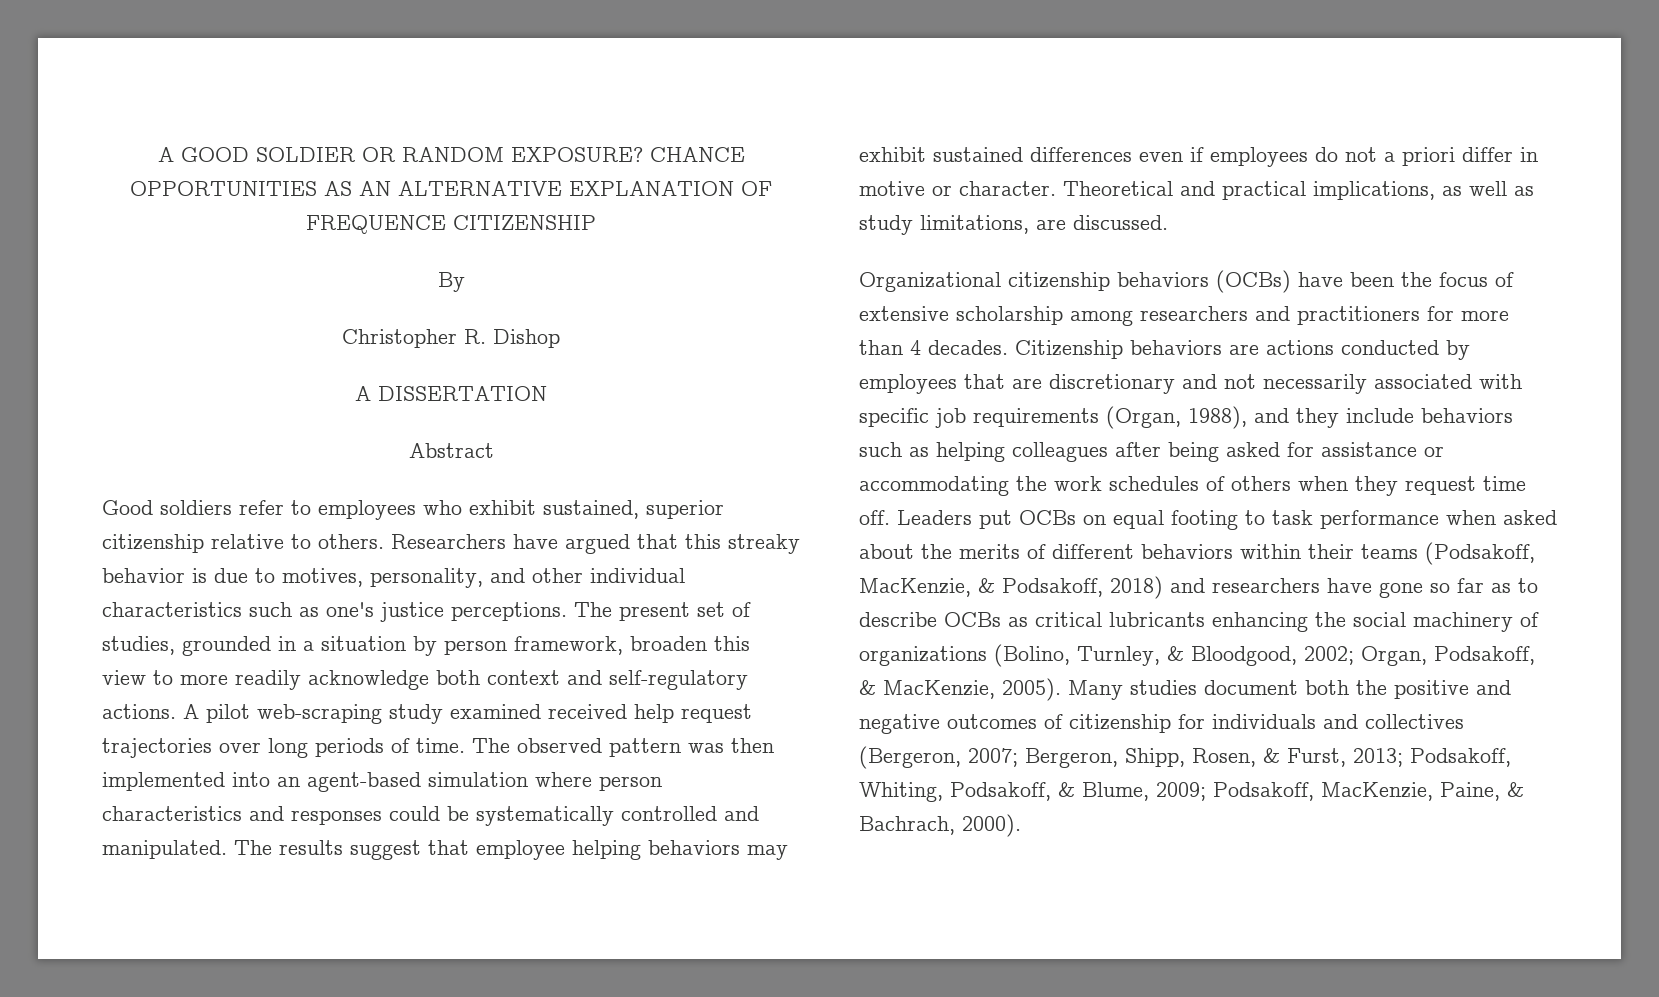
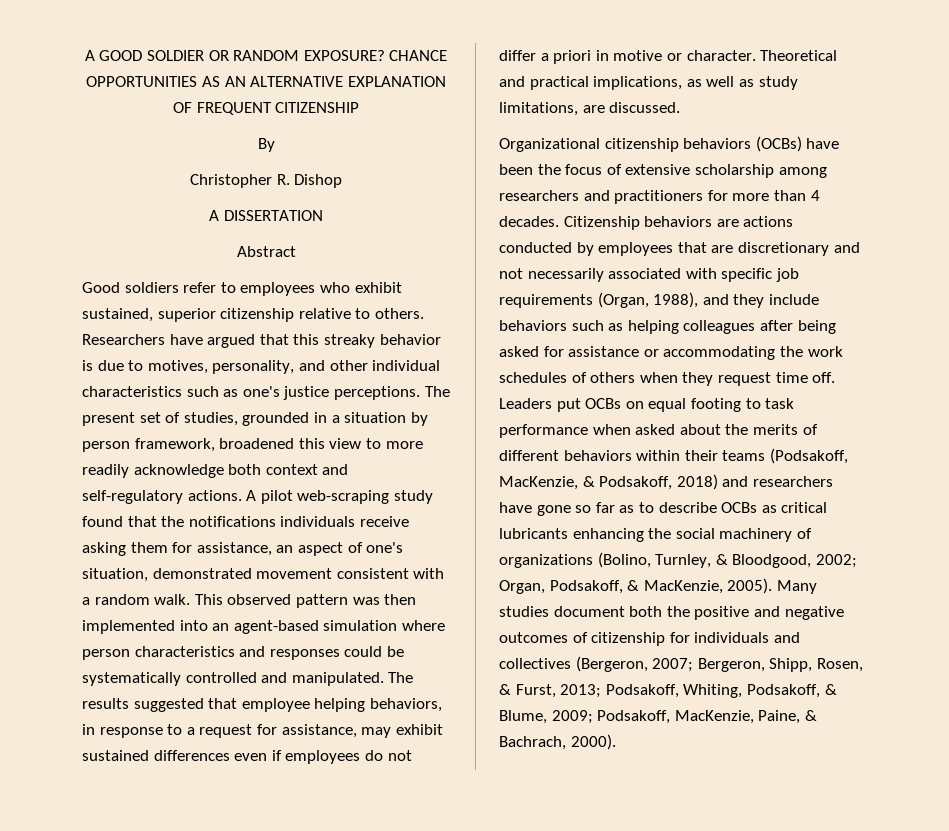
- CHANCE OPPORTUNITIES AS AN ALTERNATIVE EXPLANATION OF FREQUENCE CITIZENSHIP
+ CHANCE OPPORTUNITIES AS AN ALTERNATIVE EXPLANATION OF FREQUENT CITIZENSHIP
- The present set of studies, grounded in a situation by person framework, broaden this view to more readily acknowledge both context and self-regulatory actions.
+ The present set of studies, grounded in a situation by person framework, broadened this view to more readily acknowledge both context and self-regulatory actions.
- A pilot web-scraping study examined received help request trajectories over long periods of time. The observed pattern was then implemented into an agent-based simulation where person characteristics and responses could be systematically controlled and manipulated.
+ A pilot web-scraping study found that the notifications individuals receive asking them for assistance, an aspect of one's situation, demonstrated movement consistent with a random walk. This observed pattern was then implemented into an agent-based simulation where person characteristics and responses could be systematically controlled and manipulated.
- The results suggest that employee helping behaviors may exhibit sustained differences even if employees do not a priori differ in motive or character.
+ The results suggested that employee helping behaviors, in response to a request for assistance, may exhibit sustained differences even if employees do not differ a priori in motive or character.

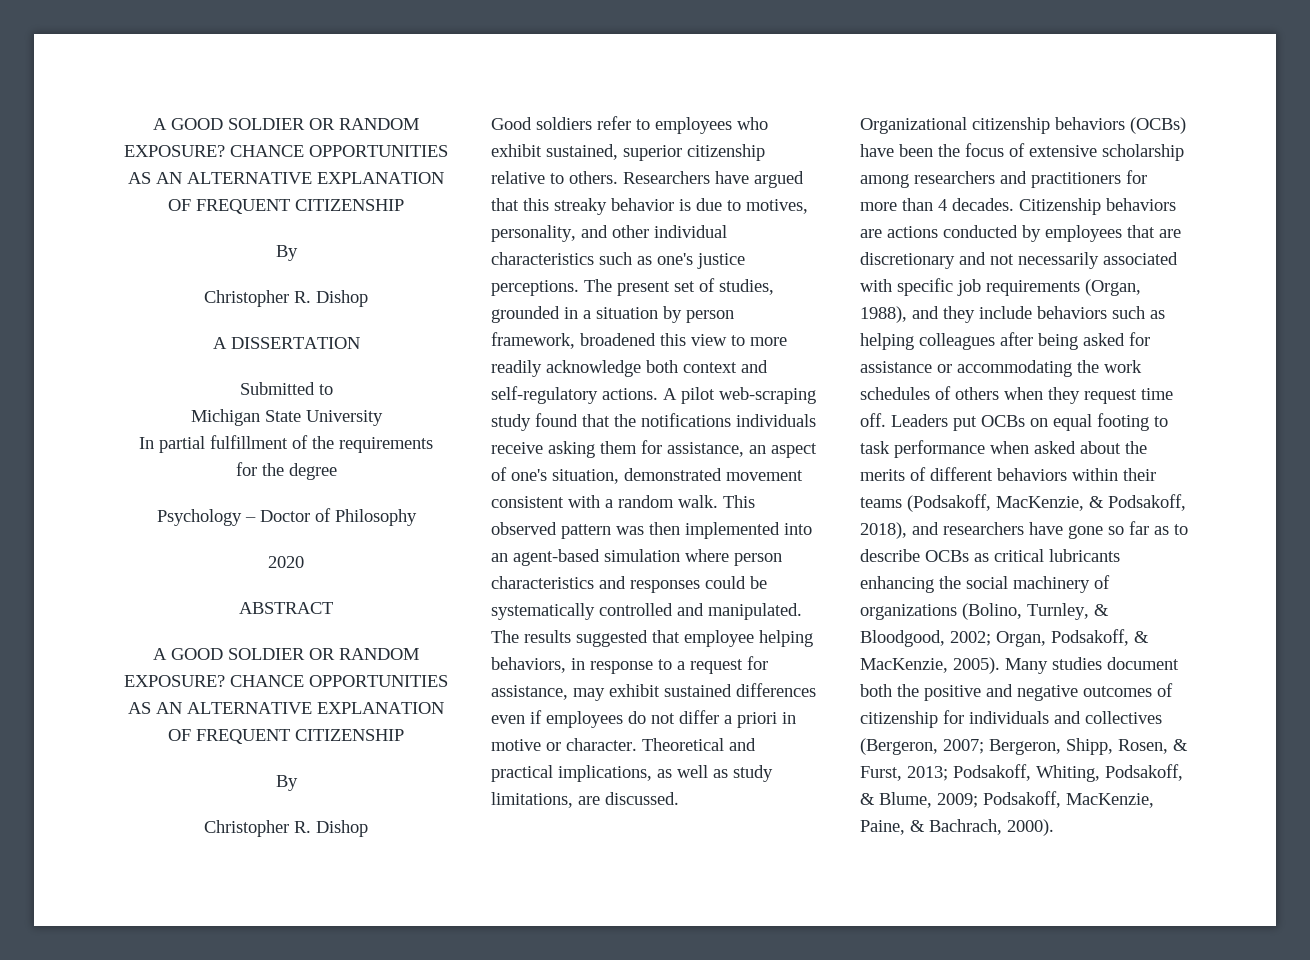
- Abstract
+ Submitted to
+ Michigan State University
+ In partial fulfillment of the requirements
+ for the degree
+ Psychology – Doctor of Philosophy
+ 2020
+ ABSTRACT
+ A GOOD SOLDIER OR RANDOM EXPOSURE? CHANCE OPPORTUNITIES AS AN ALTERNATIVE EXPLANATION OF FREQUENT CITIZENSHIP
+ By
+ Christopher R. Dishop
- Leaders put OCBs on equal footing to task performance when asked about the merits of different behaviors within their teams (Podsakoff, MacKenzie, & Podsakoff, 2018) and researchers have gone so far as to describe OCBs as critical lubricants enhancing the social machinery of organizations (Bolino, Turnley, & Bloodgood, 2002; Organ, Podsakoff, & MacKenzie, 2005).
+ Leaders put OCBs on equal footing to task performance when asked about the merits of different behaviors within their teams (Podsakoff, MacKenzie, & Podsakoff, 2018), and researchers have gone so far as to describe OCBs as critical lubricants enhancing the social machinery of organizations (Bolino, Turnley, & Bloodgood, 2002; Organ, Podsakoff, & MacKenzie, 2005).

